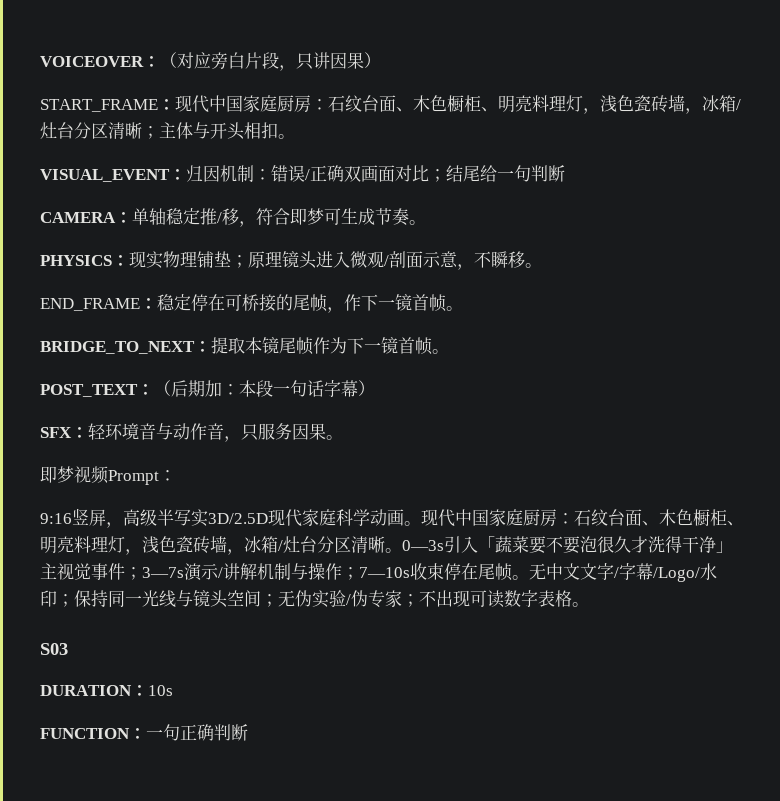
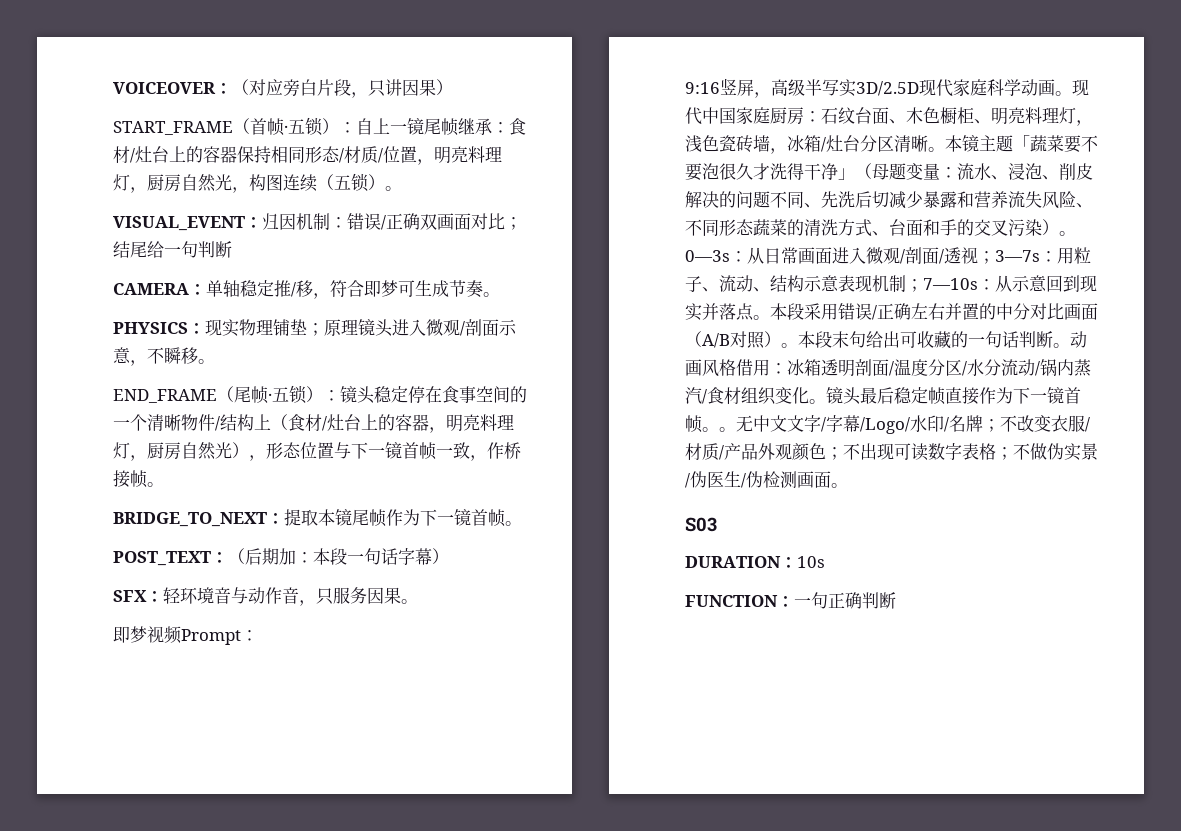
- START_FRAME：现代中国家庭厨房：石纹台面、木色橱柜、明亮料理灯，浅色瓷砖墙，冰箱/灶台分区清晰；主体与开头相扣。
+ START_FRAME（首帧·五锁）：自上一镜尾帧继承：食材/灶台上的容器保持相同形态/材质/位置，明亮料理灯，厨房自然光，构图连续（五锁）。
- END_FRAME：稳定停在可桥接的尾帧，作下一镜首帧。
+ END_FRAME（尾帧·五锁）：镜头稳定停在食事空间的一个清晰物件/结构上（食材/灶台上的容器，明亮料理灯，厨房自然光），形态位置与下一镜首帧一致，作桥接帧。
- 0—3s引入「蔬菜要不要泡很久才洗得干净」主视觉事件；3—7s演示/讲解机制与操作；7—10s收束停在尾帧。
+ 本镜主题「蔬菜要不要泡很久才洗得干净」（母题变量：流水、浸泡、削皮解决的问题不同、先洗后切减少暴露和营养流失风险、不同形态蔬菜的清洗方式、台面和手的交叉污染）。0—3s：从日常画面进入微观/剖面/透视；3—7s：用粒子、流动、结构示意表现机制；7—10s：从示意回到现实并落点。本段采用错误/正确左右并置的中分对比画面（A/B对照）。本段末句给出可收藏的一句话判断。动画风格借用：冰箱透明剖面/温度分区/水分流动/锅内蒸汽/食材组织变化。镜头最后稳定帧直接作为下一镜首帧。。
- 无中文文字/字幕/Logo/水印；保持同一光线与镜头空间；无伪实验/伪专家；不出现可读数字表格。
+ 无中文文字/字幕/Logo/水印/名牌；不改变衣服/材质/产品外观颜色；不出现可读数字表格；不做伪实景/伪医生/伪检测画面。

